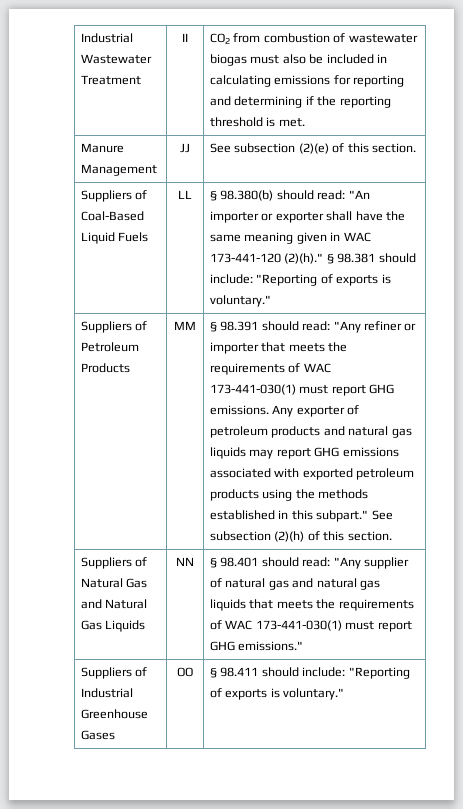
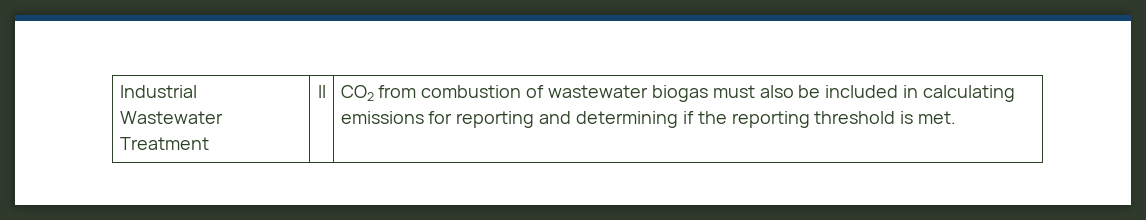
- Manure Management | JJ | See subsection (2)(e) of this section.
- Suppliers of Coal-Based Liquid Fuels | LL | § 98.380(b) should read: "An importer or exporter shall have the same meaning given in WAC 173-441-120 (2)(h)." § 98.381 should include: "Reporting of exports is voluntary."
- Suppliers of Petroleum Products | MM | § 98.391 should read: "Any refiner or importer that meets the requirements of WAC 173-441-030(1) must report GHG emissions. Any exporter of petroleum products and natural gas liquids may report GHG emissions associated with exported petroleum products using the methods established in this subpart." See subsection (2)(h) of this section.
- Suppliers of Natural Gas and Natural Gas Liquids | NN | § 98.401 should read: "Any supplier of natural gas and natural gas liquids that meets the requirements of WAC 173-441-030(1) must report GHG emissions."
- Suppliers of Industrial Greenhouse Gases | OO | § 98.411 should include: "Reporting of exports is voluntary."

